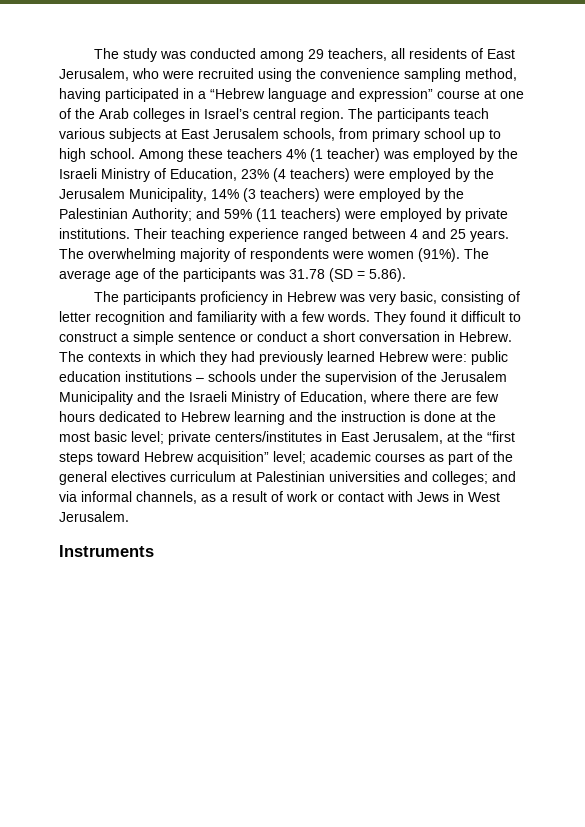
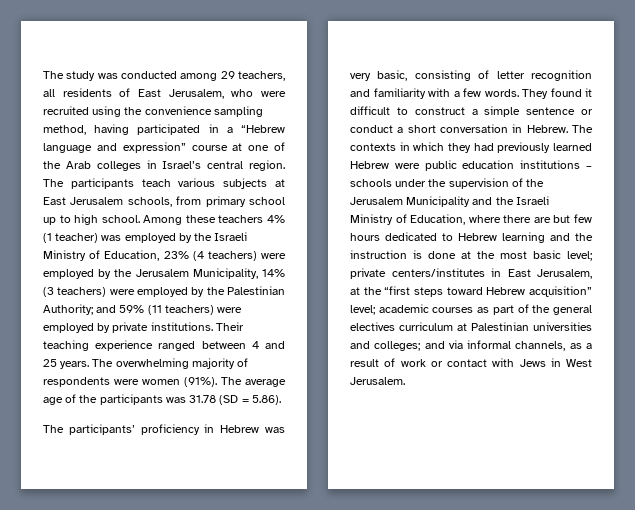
- The participants proficiency in Hebrew was very basic, consisting of letter recognition and familiarity with a few words.
+ The participants’ proficiency in Hebrew was very basic, consisting of letter recognition and familiarity with a few words.
- The contexts in which they had previously learned Hebrew were: public education institutions – schools under the supervision of the Jerusalem Municipality and the Israeli Ministry of Education, where there are few hours dedicated to Hebrew learning and the instruction is done at the most basic level;
+ The contexts in which they had previously learned Hebrew were public education institutions – schools under the supervision of the Jerusalem Municipality and the Israeli Ministry of Education, where there are but few hours dedicated to Hebrew learning and the instruction is done at the most basic level;
- Instruments

